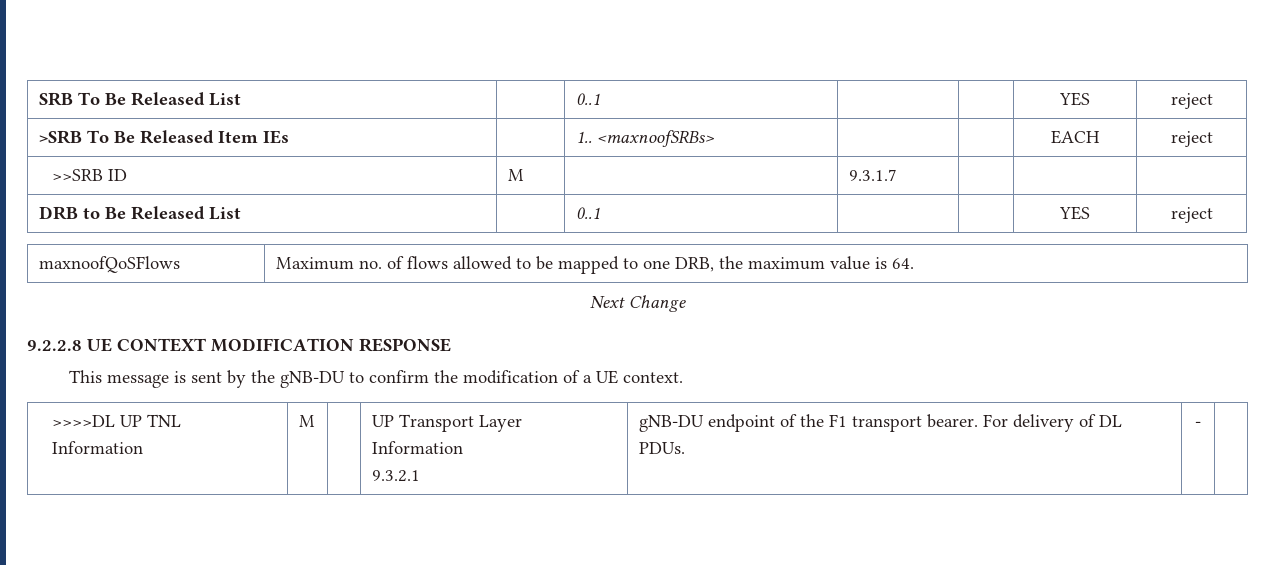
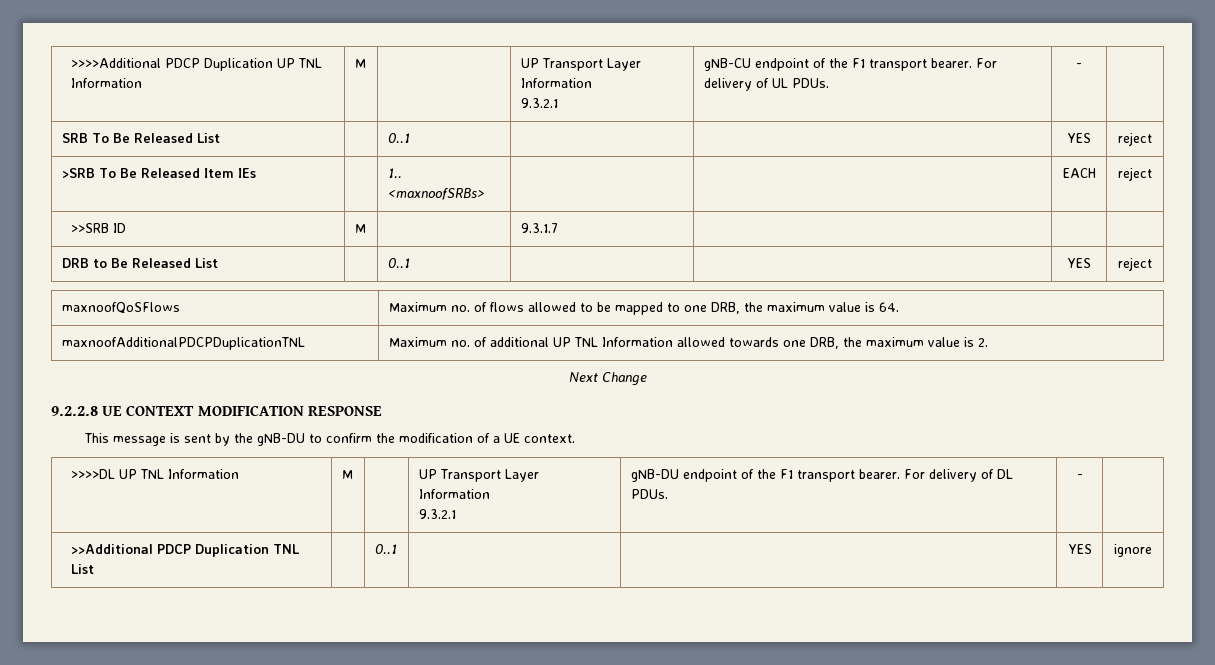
+ >>>>Additional PDCP Duplication UP TNL Information | M | | UP Transport Layer Information
+ 9.3.2.1 | gNB-CU endpoint of the F1 transport bearer. For delivery of UL PDUs. | - |
+ maxnoofAdditionalPDCPDuplicationTNL | Maximum no. of additional UP TNL Information allowed towards one DRB, the maximum value is 2.
+ >>Additional PDCP Duplication TNL List | | 0..1 | | | YES | ignore

